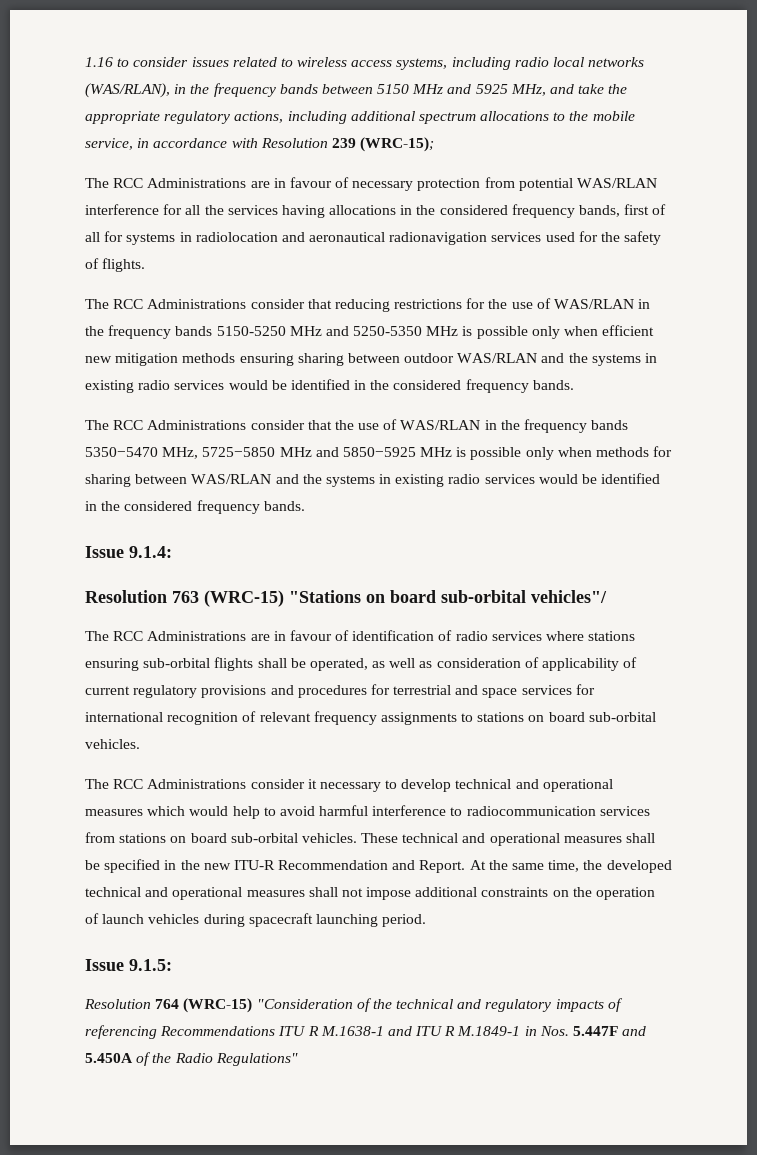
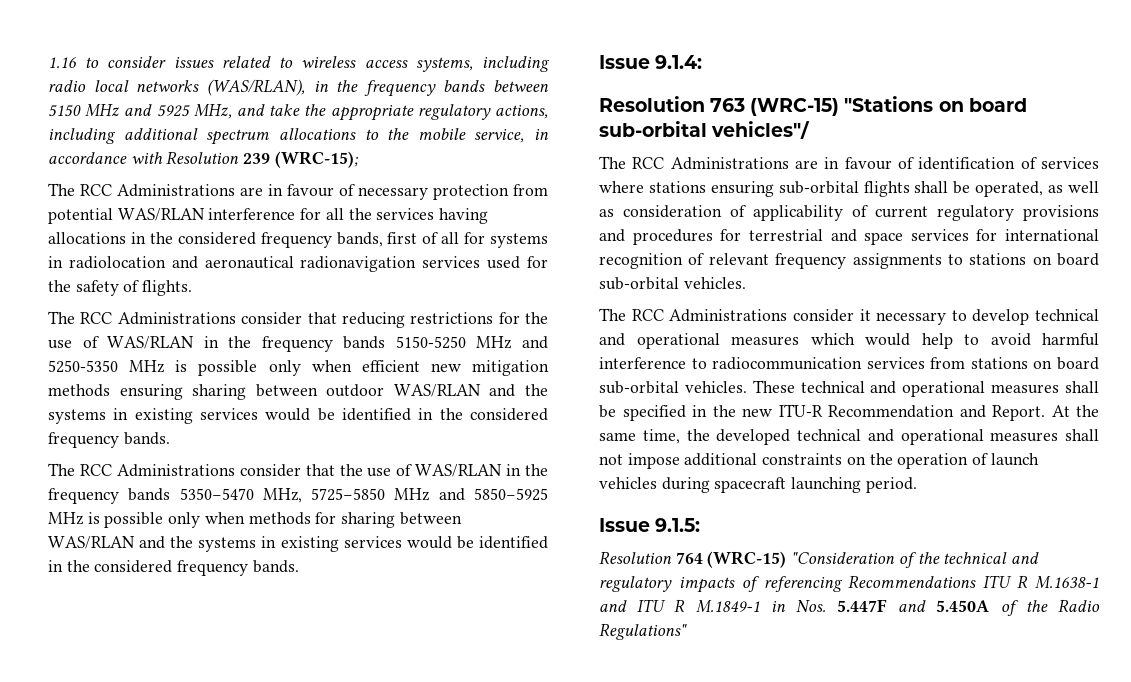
- The RCC Administrations consider that reducing restrictions for the use of WAS/RLAN in the frequency bands 5150-5250 MHz and 5250-5350 MHz is possible only when efficient new mitigation methods ensuring sharing between outdoor WAS/RLAN and the systems in existing radio services would be identified in the considered frequency bands.
+ The RCC Administrations consider that reducing restrictions for the use of WAS/RLAN in the frequency bands 5150-5250 MHz and 5250-5350 MHz is possible only when efficient new mitigation methods ensuring sharing between outdoor WAS/RLAN and the systems in existing services would be identified in the considered frequency bands.
- The RCC Administrations consider that the use of WAS/RLAN in the frequency bands 5350−5470 MHz, 5725−5850 MHz and 5850−5925 MHz is possible only when methods for sharing between WAS/RLAN and the systems in existing radio services would be identified in the considered frequency bands.
+ The RCC Administrations consider that the use of WAS/RLAN in the frequency bands 5350−5470 MHz, 5725−5850 MHz and 5850−5925 MHz is possible only when methods for sharing between WAS/RLAN and the systems in existing services would be identified in the considered frequency bands.
- The RCC Administrations are in favour of identification of radio services where stations ensuring sub-orbital flights shall be operated, as well as consideration of applicability of current regulatory provisions and procedures for terrestrial and space services for international recognition of relevant frequency assignments to stations on board sub-orbital vehicles.
+ The RCC Administrations are in favour of identification of services where stations ensuring sub-orbital flights shall be operated, as well as consideration of applicability of current regulatory provisions and procedures for terrestrial and space services for international recognition of relevant frequency assignments to stations on board sub-orbital vehicles.

